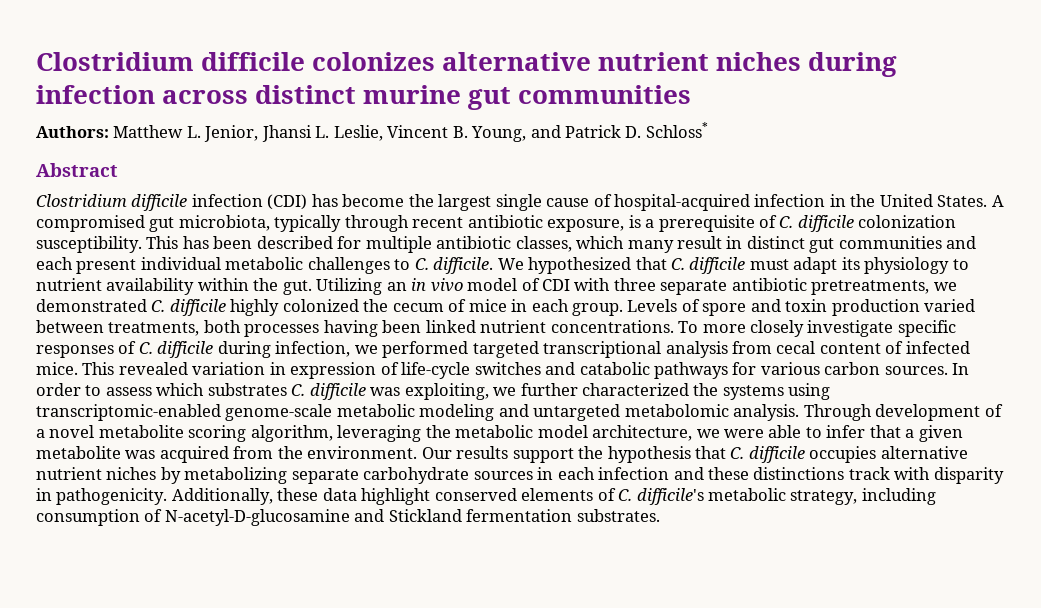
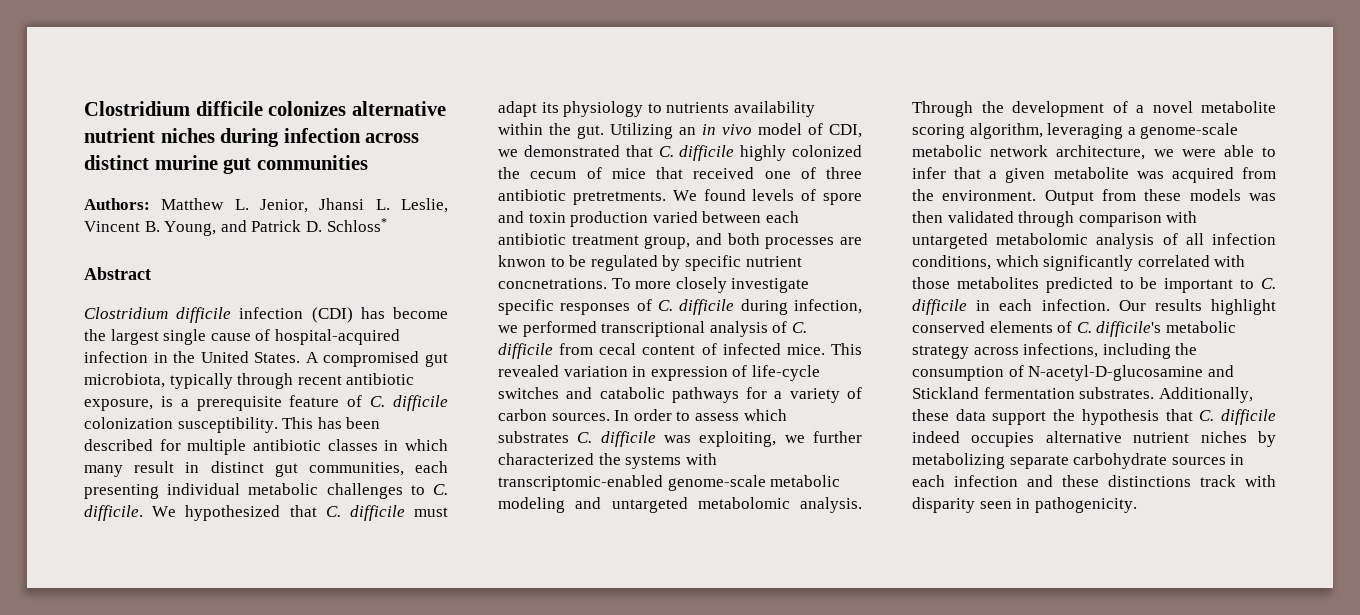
- A compromised gut microbiota, typically through recent antibiotic exposure, is a prerequisite of C. difficile colonization susceptibility.
+ A compromised gut microbiota, typically through recent antibiotic exposure, is a prerequisite feature of C. difficile colonization susceptibility.
- This has been described for multiple antibiotic classes, which many result in distinct gut communities and each present individual metabolic challenges to C. difficile.
+ This has been described for multiple antibiotic classes in which many result in distinct gut communities, each presenting individual metabolic challenges to C. difficile.
- We hypothesized that C. difficile must adapt its physiology to nutrient availability within the gut.
+ We hypothesized that C. difficile must adapt its physiology to nutrients availability within the gut.
- Utilizing an in vivo model of CDI with three separate antibiotic pretreatments, we demonstrated C. difficile highly colonized the cecum of mice in each group. Levels of spore and toxin production varied between treatments, both processes having been linked nutrient concentrations.
+ Utilizing an in vivo model of CDI, we demonstrated that C. difficile highly colonized the cecum of mice that received one of three antibiotic pretretments. We found levels of spore and toxin production varied between each antibiotic treatment group, and both processes are knwon to be regulated by specific nutrient concnetrations.
- To more closely investigate specific responses of C. difficile during infection, we performed targeted transcriptional analysis from cecal content of infected mice.
+ To more closely investigate specific responses of C. difficile during infection, we performed transcriptional analysis of C. difficile from cecal content of infected mice.
- This revealed variation in expression of life-cycle switches and catabolic pathways for various carbon sources.
+ This revealed variation in expression of life-cycle switches and catabolic pathways for a variety of carbon sources.
- In order to assess which substrates C. difficile was exploiting, we further characterized the systems using transcriptomic-enabled genome-scale metabolic modeling and untargeted metabolomic analysis.
+ In order to assess which substrates C. difficile was exploiting, we further characterized the systems with transcriptomic-enabled genome-scale metabolic modeling and untargeted metabolomic analysis.
- Through development of a novel metabolite scoring algorithm, leveraging the metabolic model architecture, we were able to infer that a given metabolite was acquired from the environment.
+ Through the development of a novel metabolite scoring algorithm, leveraging a genome-scale metabolic network architecture, we were able to infer that a given metabolite was acquired from the environment.
- Our results support the hypothesis that C. difficile occupies alternative nutrient niches by metabolizing separate carbohydrate sources in each infection and these distinctions track with disparity in pathogenicity. Additionally, these data highlight conserved elements of C. difficile's metabolic strategy, including consumption of N-acetyl-D-glucosamine and Stickland fermentation substrates.
+ Output from these models was then validated through comparison with untargeted metabolomic analysis of all infection conditions, which significantly correlated with those metabolites predicted to be important to C. difficile in each infection. Our results highlight conserved elements of C. difficile's metabolic strategy across infections, including the consumption of N-acetyl-D-glucosamine and Stickland fermentation substrates. Additionally, these data support the hypothesis that C. difficile indeed occupies alternative nutrient niches by metabolizing separate carbohydrate sources in each infection and these distinctions track with disparity seen in pathogenicity.

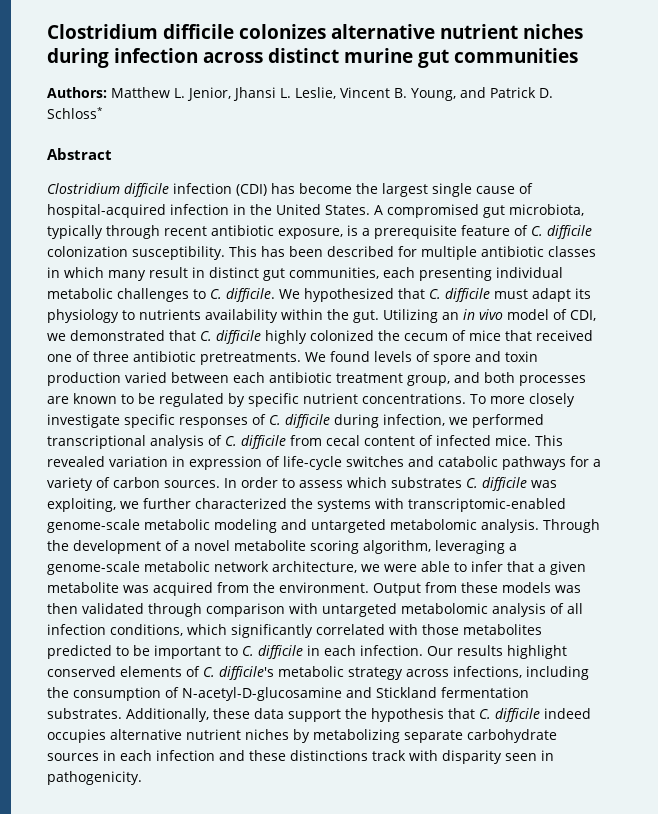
- Utilizing an in vivo model of CDI, we demonstrated that C. difficile highly colonized the cecum of mice that received one of three antibiotic pretretments.
+ Utilizing an in vivo model of CDI, we demonstrated that C. difficile highly colonized the cecum of mice that received one of three antibiotic pretreatments.
- We found levels of spore and toxin production varied between each antibiotic treatment group, and both processes are knwon to be regulated by specific nutrient concnetrations.
+ We found levels of spore and toxin production varied between each antibiotic treatment group, and both processes are known to be regulated by specific nutrient concentrations.

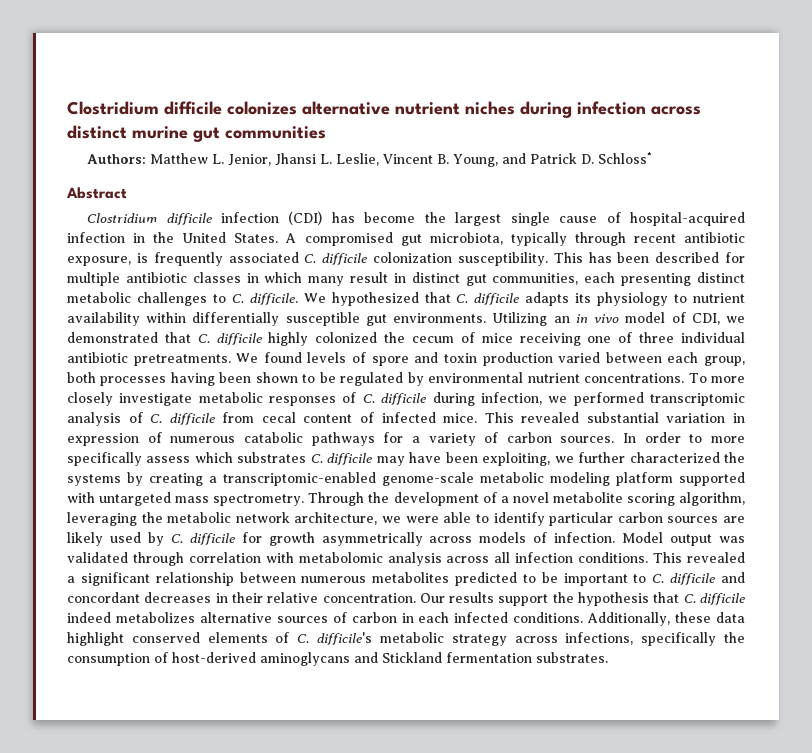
- A compromised gut microbiota, typically through recent antibiotic exposure, is a prerequisite feature of C. difficile colonization susceptibility.
+ A compromised gut microbiota, typically through recent antibiotic exposure, is frequently associated C. difficile colonization susceptibility.
- This has been described for multiple antibiotic classes in which many result in distinct gut communities, each presenting individual metabolic challenges to C. difficile.
+ This has been described for multiple antibiotic classes in which many result in distinct gut communities, each presenting distinct metabolic challenges to C. difficile.
- We hypothesized that C. difficile must adapt its physiology to nutrients availability within the gut.
+ We hypothesized that C. difficile adapts its physiology to nutrient availability within differentially susceptible gut environments.
- Utilizing an in vivo model of CDI, we demonstrated that C. difficile highly colonized the cecum of mice that received one of three antibiotic pretreatments.
+ Utilizing an in vivo model of CDI, we demonstrated that C. difficile highly colonized the cecum of mice receiving one of three individual antibiotic pretreatments.
- We found levels of spore and toxin production varied between each antibiotic treatment group, and both processes are known to be regulated by specific nutrient concentrations.
+ We found levels of spore and toxin production varied between each group, both processes having been shown to be regulated by environmental nutrient concentrations.
- To more closely investigate specific responses of C. difficile during infection, we performed transcriptional analysis of C. difficile from cecal content of infected mice.
+ To more closely investigate metabolic responses of C. difficile during infection, we performed transcriptomic analysis of C. difficile from cecal content of infected mice.
- This revealed variation in expression of life-cycle switches and catabolic pathways for a variety of carbon sources.
+ This revealed substantial variation in expression of numerous catabolic pathways for a variety of carbon sources.
- In order to assess which substrates C. difficile was exploiting, we further characterized the systems with transcriptomic-enabled genome-scale metabolic modeling and untargeted metabolomic analysis.
+ In order to more specifically assess which substrates C. difficile may have been exploiting, we further characterized the systems by creating a transcriptomic-enabled genome-scale metabolic modeling platform supported with untargeted mass spectrometry.
- Through the development of a novel metabolite scoring algorithm, leveraging a genome-scale metabolic network architecture, we were able to infer that a given metabolite was acquired from the environment. Output from these models was then validated through comparison with untargeted metabolomic analysis of all infection conditions, which significantly correlated with those metabolites predicted to be important to C. difficile in each infection. Our results highlight conserved elements of C. difficile's metabolic strategy across infections, including the consumption of N-acetyl-D-glucosamine and Stickland fermentation substrates. Additionally, these data support the hypothesis that C. difficile indeed occupies alternative nutrient niches by metabolizing separate carbohydrate sources in each infection and these distinctions track with disparity seen in pathogenicity.
+ Through the development of a novel metabolite scoring algorithm, leveraging the metabolic network architecture, we were able to identify particular carbon sources are likely used by C. difficile for growth asymmetrically across models of infection. Model output was validated through correlation with metabolomic analysis across all infection conditions. This revealed a significant relationship between numerous metabolites predicted to be important to C. difficile and concordant decreases in their relative concentration. Our results support the hypothesis that C. difficile indeed metabolizes alternative sources of carbon in each infected conditions. Additionally, these data highlight conserved elements of C. difficile's metabolic strategy across infections, specifically the consumption of host-derived aminoglycans and Stickland fermentation substrates.

